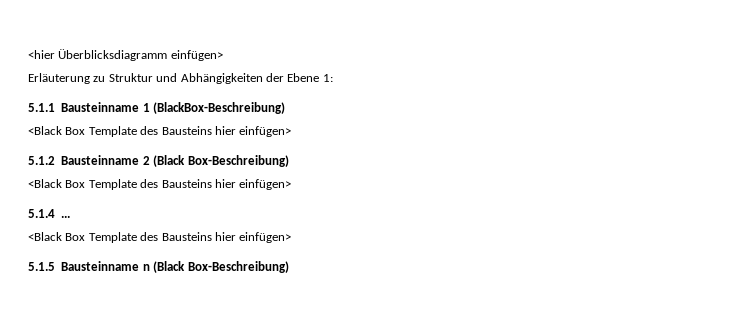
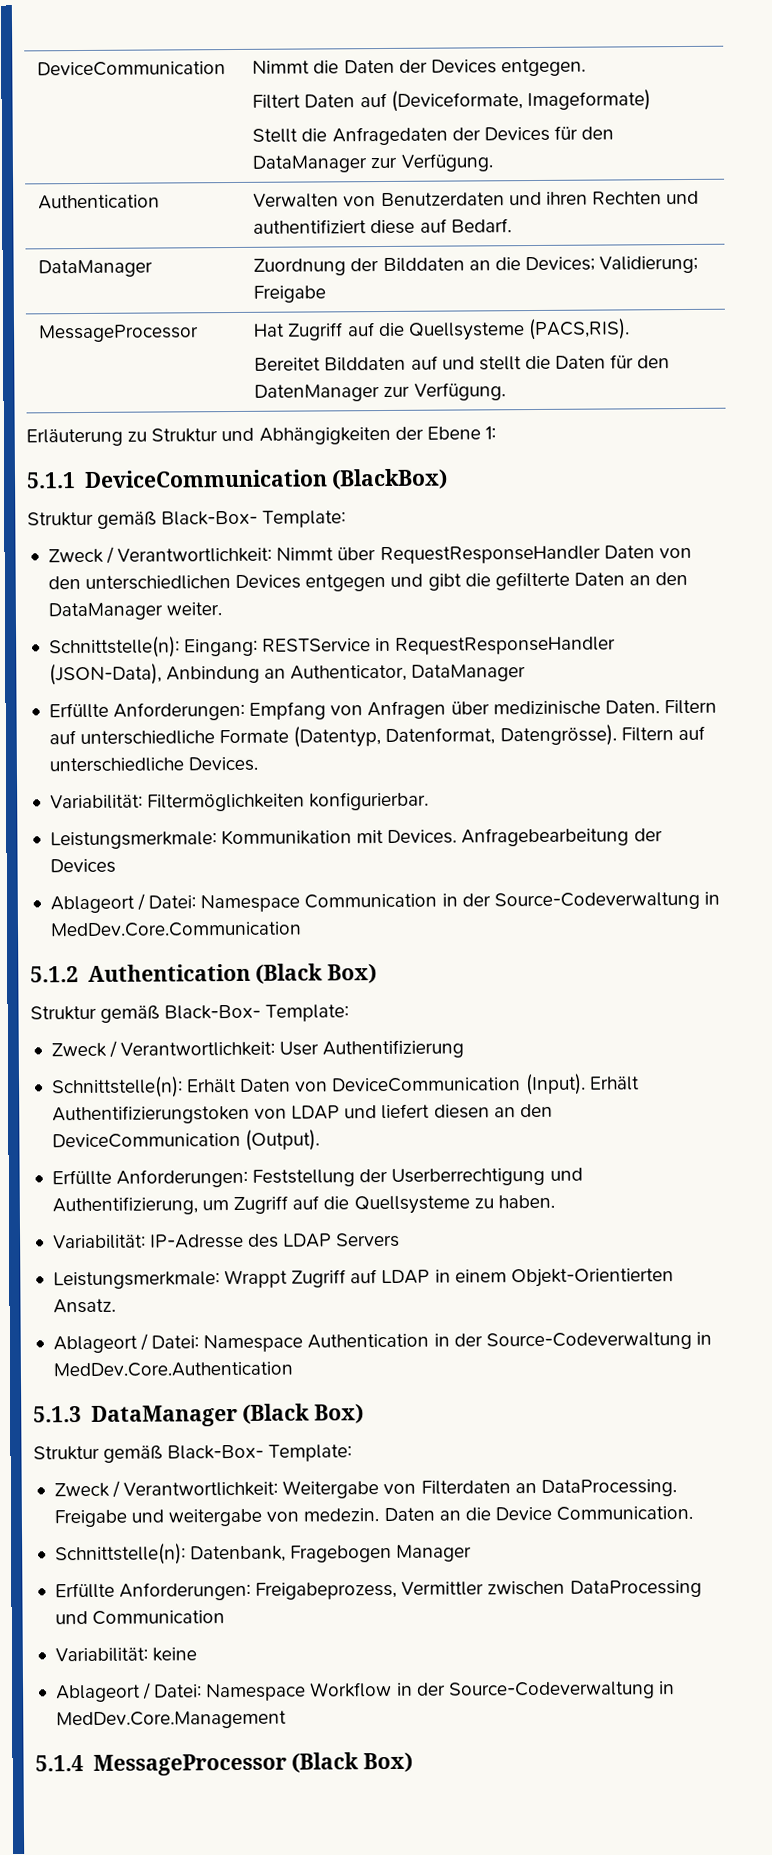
- <hier Überblicksdiagramm einfügen>
+ DeviceCommunication | Nimmt die Daten der Devices entgegen.
+ Filtert Daten auf (Deviceformate, Imageformate)
+ Stellt die Anfragedaten der Devices für den DataManager zur Verfügung.
+ Authentication | Verwalten von Benutzerdaten und ihren Rechten und authentifiziert diese auf Bedarf.
+ DataManager | Zuordnung der Bilddaten an die Devices; Validierung; Freigabe
+ MessageProcessor | Hat Zugriff auf die Quellsysteme (PACS,RIS).
+ Bereitet Bilddaten auf und stellt die Daten für den DatenManager zur Verfügung.
- 5.1.1 Bausteinname 1 (BlackBox-Beschreibung)
- <Black Box Template des Bausteins hier einfügen>
- 5.1.2 Bausteinname 2 (Black Box-Beschreibung)
- <Black Box Template des Bausteins hier einfügen>
- 5.1.4 ...
- <Black Box Template des Bausteins hier einfügen>
- 5.1.5 Bausteinname n (Black Box-Beschreibung)
+ 5.1.1 DeviceCommunication (BlackBox)
+ Struktur gemäß Black-Box- Template:
+ Zweck / Verantwortlichkeit: Nimmt über RequestResponseHandler Daten von den unterschiedlichen Devices entgegen und gibt die gefilterte Daten an den DataManager weiter.
+ Schnittstelle(n): Eingang: RESTService in RequestResponseHandler (JSON-Data), Anbindung an Authenticator, DataManager
+ Erfüllte Anforderungen: Empfang von Anfragen über medizinische Daten. Filtern auf unterschiedliche Formate (Datentyp, Datenformat, Datengrösse). Filtern auf unterschiedliche Devices.
+ Variabilität: Filtermöglichkeiten konfigurierbar.
+ Leistungsmerkmale: Kommunikation mit Devices. Anfragebearbeitung der Devices
+ Ablageort / Datei: Namespace Communication in der Source-Codeverwaltung in MedDev.Core.Communication
+ 5.1.2 Authentication (Black Box)
+ Struktur gemäß Black-Box- Template:
+ Zweck / Verantwortlichkeit: User Authentifizierung
+ Schnittstelle(n): Erhält Daten von DeviceCommunication (Input). Erhält Authentifizierungstoken von LDAP und liefert diesen an den DeviceCommunication (Output).
+ Erfüllte Anforderungen: Feststellung der Userberrechtigung und Authentifizierung, um Zugriff auf die Quellsysteme zu haben.
+ Variabilität: IP-Adresse des LDAP Servers
+ Leistungsmerkmale: Wrappt Zugriff auf LDAP in einem Objekt-Orientierten Ansatz.
+ Ablageort / Datei: Namespace Authentication in der Source-Codeverwaltung in MedDev.Core.Authentication
+ 5.1.3 DataManager (Black Box)
+ Struktur gemäß Black-Box- Template:
+ Zweck / Verantwortlichkeit: Weitergabe von Filterdaten an DataProcessing. Freigabe und weitergabe von medezin. Daten an die Device Communication.
+ Schnittstelle(n): Datenbank, Fragebogen Manager
+ Erfüllte Anforderungen: Freigabeprozess, Vermittler zwischen DataProcessing und Communication
+ Variabilität: keine
+ Ablageort / Datei: Namespace Workflow in der Source-Codeverwaltung in MedDev.Core.Management
+ 5.1.4 MessageProcessor (Black Box)

